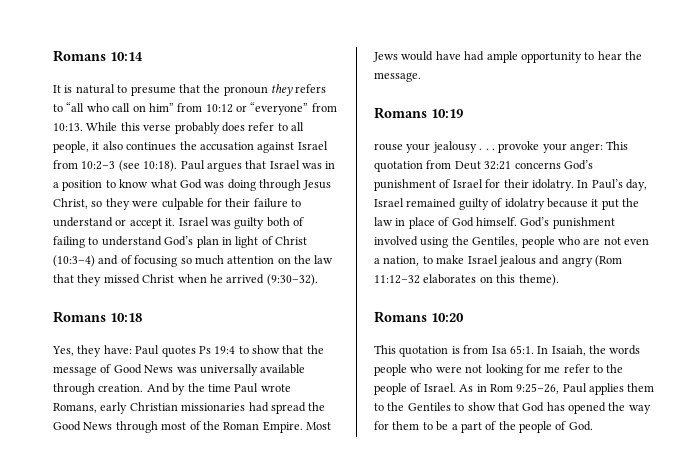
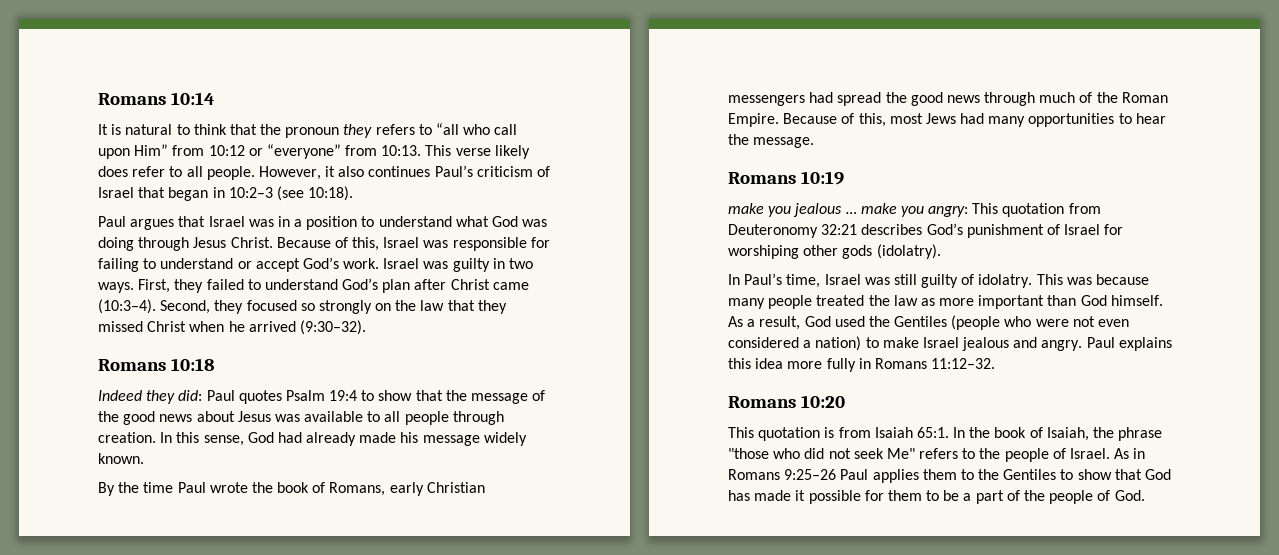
- It is natural to presume that the pronoun they refers to “all who call on him” from 10:12 or “everyone” from 10:13.
+ It is natural to think that the pronoun they refers to “all who call upon Him” from 10:12 or “everyone” from 10:13.
- While this verse probably does refer to all people, it also continues the accusation against Israel from 10:2–3 (see 10:18). Paul argues that Israel was in a position to know what God was doing through Jesus Christ, so they were culpable for their failure to understand or accept it.
+ This verse likely does refer to all people. However, it also continues Paul’s criticism of Israel that began in 10:2–3 (see 10:18).
+ Paul argues that Israel was in a position to understand what God was doing through Jesus Christ. Because of this, Israel was responsible for failing to understand or accept God’s work.
- Israel was guilty both of failing to understand God’s plan in light of Christ (10:3–4) and of focusing so much attention on the law that they missed Christ when he arrived (9:30–32).
+ Israel was guilty in two ways. First, they failed to understand God’s plan after Christ came (10:3–4). Second, they focused so strongly on the law that they missed Christ when he arrived (9:30–32).
- Yes, they have: Paul quotes Ps 19:4 to show that the message of Good News was universally available through creation. And by the time Paul wrote Romans, early Christian missionaries had spread the Good News through most of the Roman Empire. Most Jews would have had ample opportunity to hear the message.
+ Indeed they did: Paul quotes Psalm 19:4 to show that the message of the good news about Jesus was available to all people through creation. In this sense, God had already made his message widely known.
+ By the time Paul wrote the book of Romans, early Christian messengers had spread the good news through much of the Roman Empire. Because of this, most Jews had many opportunities to hear the message.
- rouse your jealousy . . . provoke your anger: This quotation from Deut 32:21 concerns God’s punishment of Israel for their idolatry. In Paul’s day, Israel remained guilty of idolatry because it put the law in place of God himself. God’s punishment involved using the Gentiles, people who are not even a nation, to make Israel jealous and angry (Rom 11:12–32 elaborates on this theme).
+ make you jealous … make you angry: This quotation from Deuteronomy 32:21 describes God’s punishment of Israel for worshiping other gods (idolatry).
+ In Paul’s time, Israel was still guilty of idolatry. This was because many people treated the law as more important than God himself. As a result, God used the Gentiles (people who were not even considered a nation) to make Israel jealous and angry. Paul explains this idea more fully in Romans 11:12–32.
- This quotation is from Isa 65:1.
+ This quotation is from Isaiah 65:1.
- In Isaiah, the words people who were not looking for me refer to the people of Israel.
+ In the book of Isaiah, the phrase "those who did not seek Me" refers to the people of Israel.
- As in Rom 9:25–26, Paul applies them to the Gentiles to show that God has opened the way for them to be a part of the people of God.
+ As in Romans 9:25–26 Paul applies them to the Gentiles to show that God has made it possible for them to be a part of the people of God.

